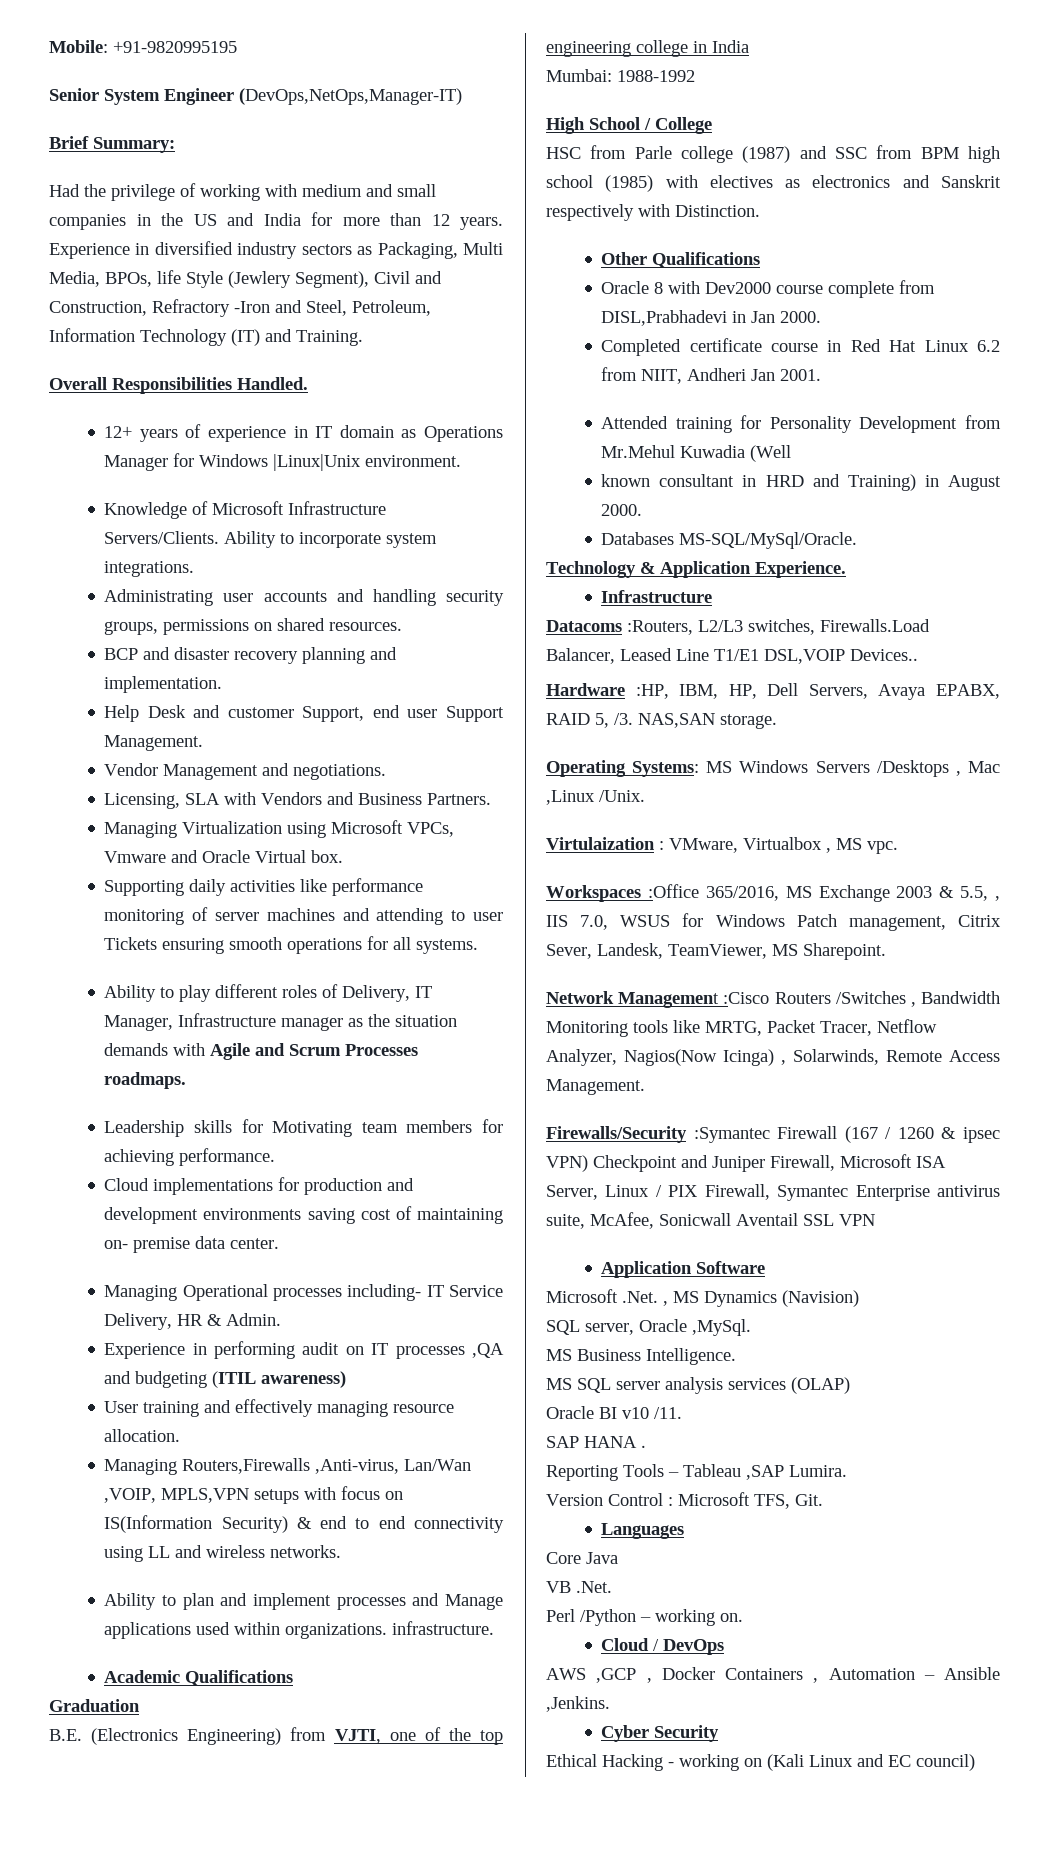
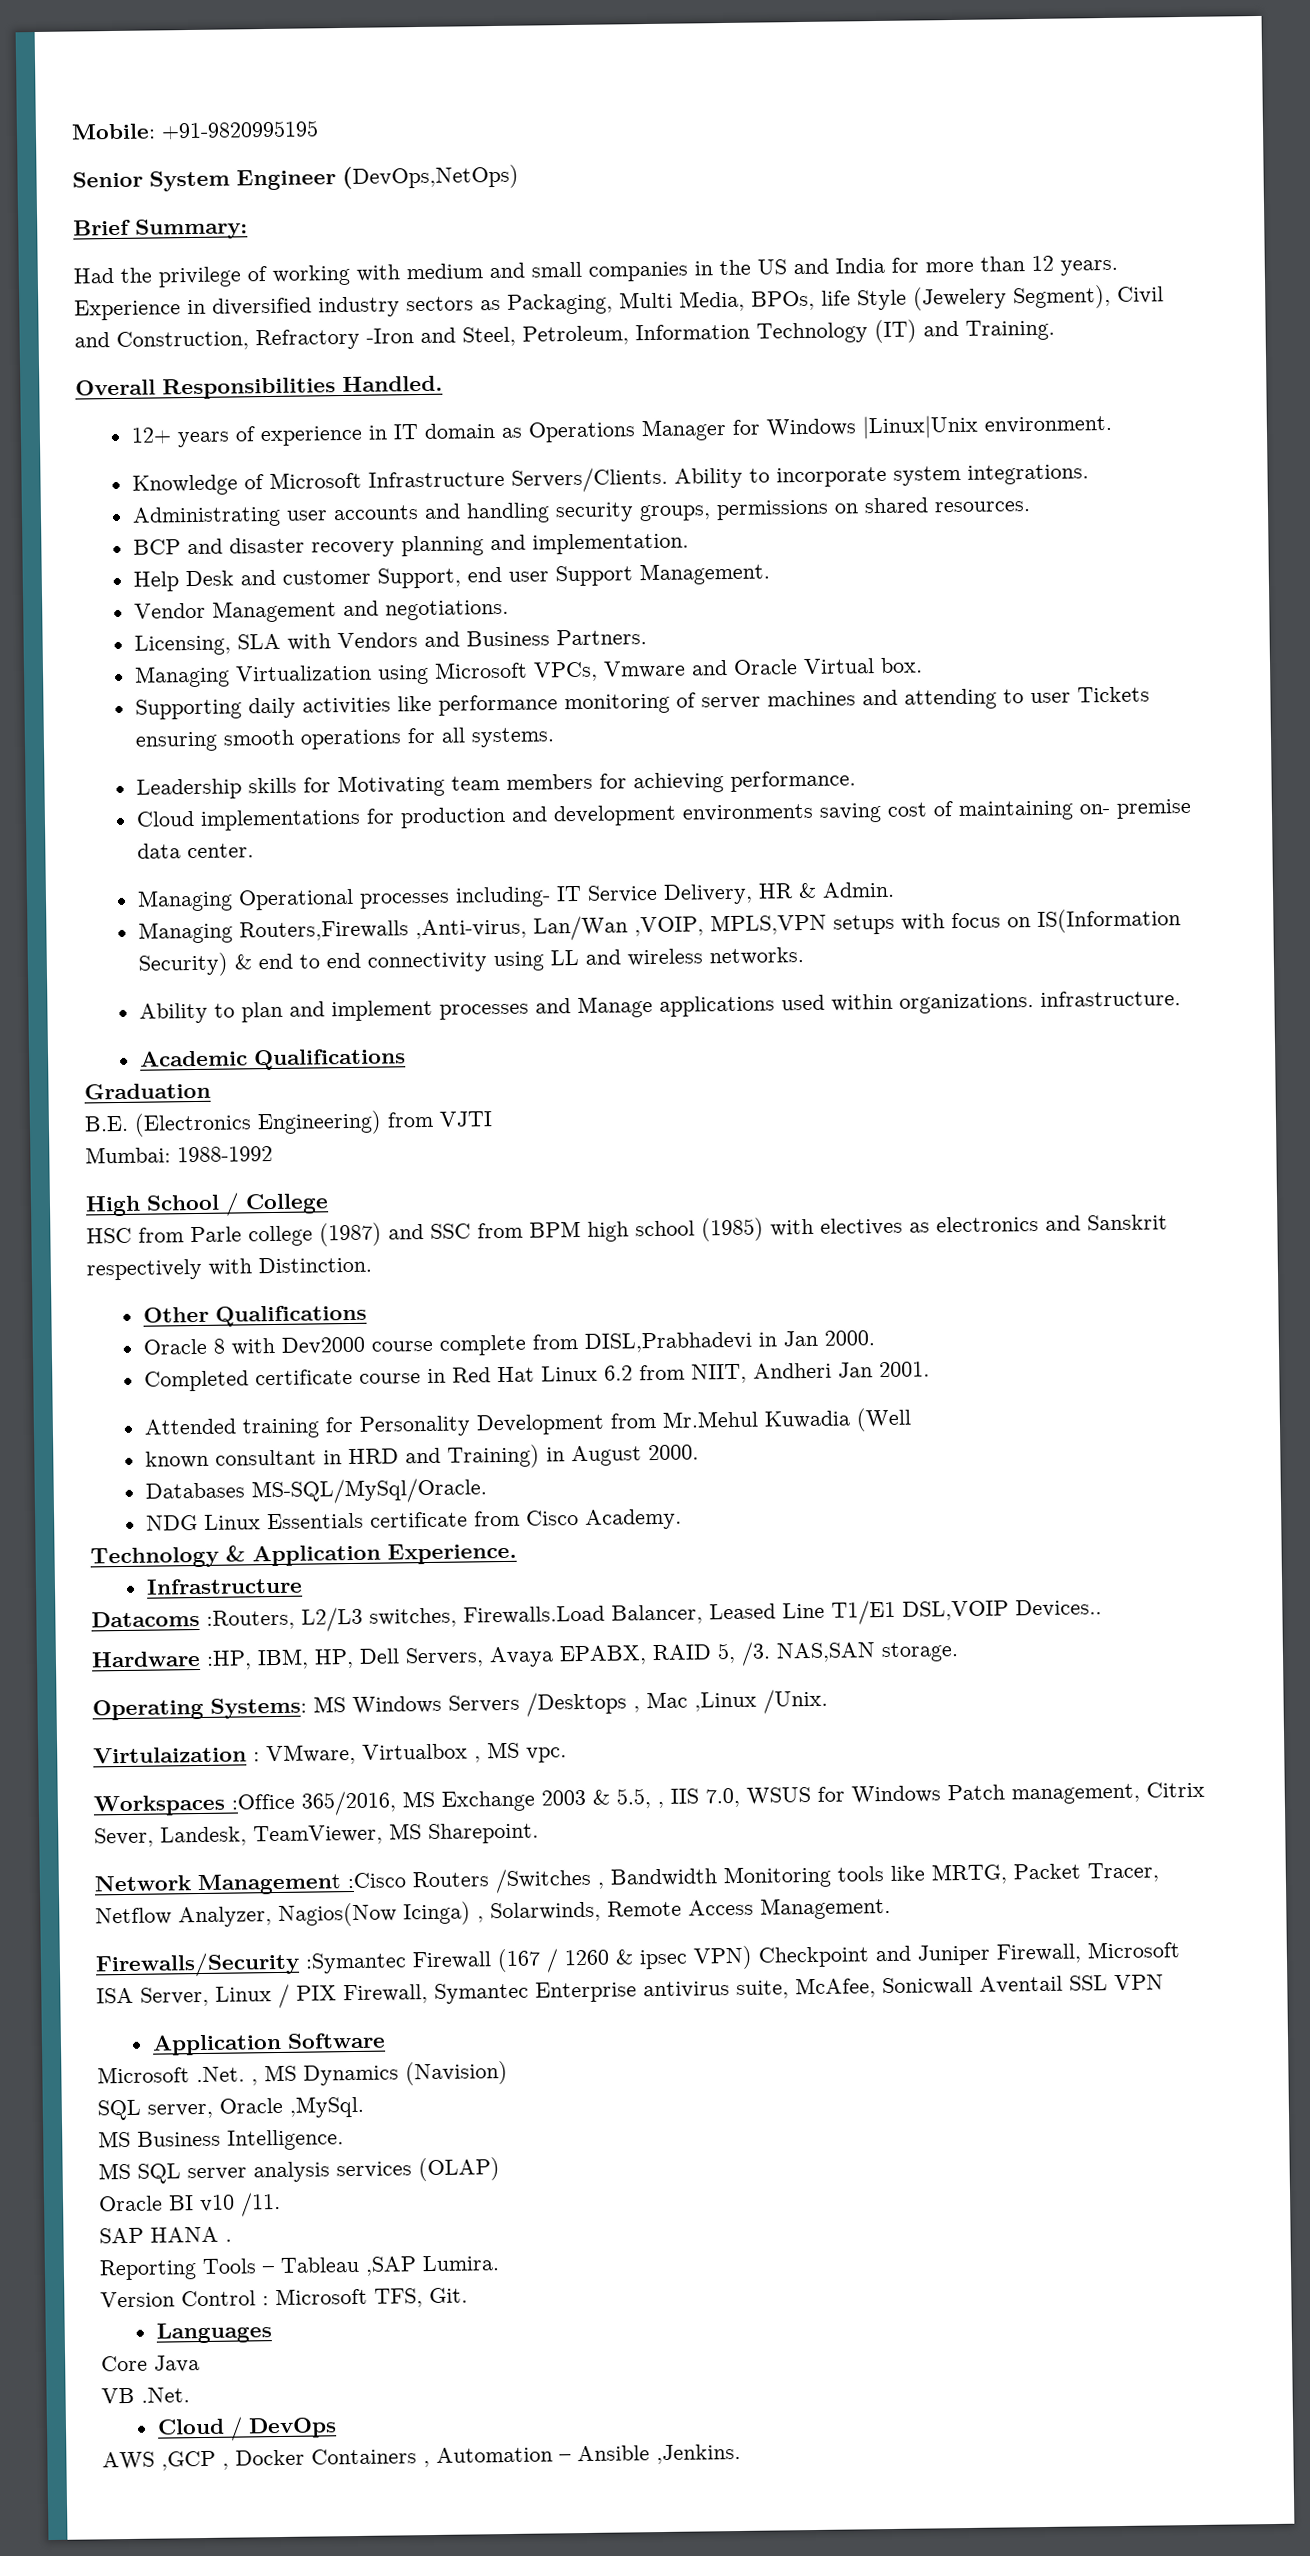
- Senior System Engineer (DevOps,NetOps,Manager-IT)
+ Senior System Engineer (DevOps,NetOps)
- Experience in diversified industry sectors as Packaging, Multi Media, BPOs, life Style (Jewlery Segment), Civil and Construction, Refractory -Iron and Steel, Petroleum, Information Technology (IT) and Training.
+ Experience in diversified industry sectors as Packaging, Multi Media, BPOs, life Style (Jewelery Segment), Civil and Construction, Refractory -Iron and Steel, Petroleum, Information Technology (IT) and Training.
- Ability to play different roles of Delivery, IT Manager, Infrastructure manager as the situation demands with Agile and Scrum Processes roadmaps.
- Experience in performing audit on IT processes ,QA and budgeting (ITIL awareness)
- User training and effectively managing resource allocation.
- B.E. (Electronics Engineering) from VJTI, one of the top engineering college in India
+ B.E. (Electronics Engineering) from VJTI
+ NDG Linux Essentials certificate from Cisco Academy.
- Perl /Python – working on.
- Cyber Security
- Ethical Hacking - working on (Kali Linux and EC council)

